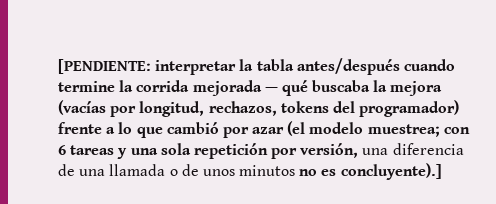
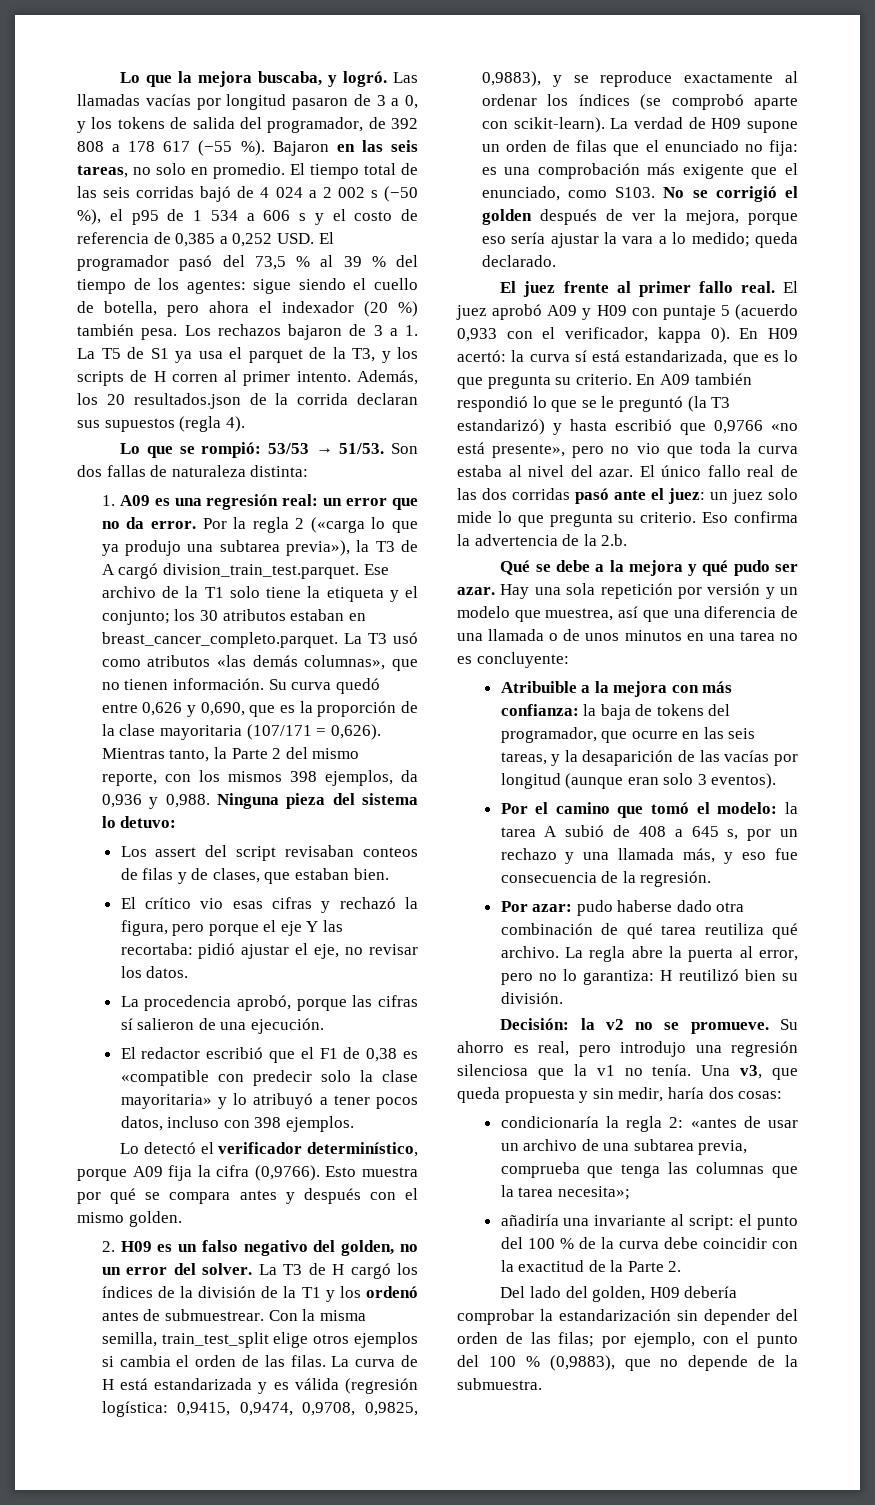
- [PENDIENTE: interpretar la tabla antes/después cuando termine la corrida mejorada — qué buscaba la mejora (vacías por longitud, rechazos, tokens del programador) frente a lo que cambió por azar (el modelo muestrea; con 6 tareas y una sola repetición por versión, una diferencia de una llamada o de unos minutos no es concluyente).]
+ Lo que la mejora buscaba, y logró. Las llamadas vacías por longitud pasaron de 3 a 0, y los tokens de salida del programador, de 392 808 a 178 617 (−55 %). Bajaron en las seis tareas, no solo en promedio. El tiempo total de las seis corridas bajó de 4 024 a 2 002 s (−50 %), el p95 de 1 534 a 606 s y el costo de referencia de 0,385 a 0,252 USD. El programador pasó del 73,5 % al 39 % del tiempo de los agentes: sigue siendo el cuello de botella, pero ahora el indexador (20 %) también pesa. Los rechazos bajaron de 3 a 1. La T5 de S1 ya usa el parquet de la T3, y los scripts de H corren al primer intento. Además, los 20 resultados.json de la corrida declaran sus supuestos (regla 4).
+ Lo que se rompió: 53/53 → 51/53. Son dos fallas de naturaleza distinta:
+ 1. A09 es una regresión real: un error que no da error. Por la regla 2 («carga lo que ya produjo una subtarea previa»), la T3 de A cargó division_train_test.parquet. Ese archivo de la T1 solo tiene la etiqueta y el conjunto; los 30 atributos estaban en breast_cancer_completo.parquet. La T3 usó como atributos «las demás columnas», que no tienen información. Su curva quedó entre 0,626 y 0,690, que es la proporción de la clase mayoritaria (107/171 = 0,626). Mientras tanto, la Parte 2 del mismo reporte, con los mismos 398 ejemplos, da 0,936 y 0,988. Ninguna pieza del sistema lo detuvo:
+ Los assert del script revisaban conteos de filas y de clases, que estaban bien.
+ El crítico vio esas cifras y rechazó la figura, pero porque el eje Y las recortaba: pidió ajustar el eje, no revisar los datos.
+ La procedencia aprobó, porque las cifras sí salieron de una ejecución.
+ El redactor escribió que el F1 de 0,38 es «compatible con predecir solo la clase mayoritaria» y lo atribuyó a tener pocos datos, incluso con 398 ejemplos.
+ Lo detectó el verificador determinístico, porque A09 fija la cifra (0,9766). Esto muestra por qué se compara antes y después con el mismo golden.
+ 2. H09 es un falso negativo del golden, no un error del solver. La T3 de H cargó los índices de la división de la T1 y los ordenó antes de submuestrear. Con la misma semilla, train_test_split elige otros ejemplos si cambia el orden de las filas. La curva de H está estandarizada y es válida (regresión logística: 0,9415, 0,9474, 0,9708, 0,9825, 0,9883), y se reproduce exactamente al ordenar los índices (se comprobó aparte con scikit-learn). La verdad de H09 supone un orden de filas que el enunciado no fija: es una comprobación más exigente que el enunciado, como S103. No se corrigió el golden después de ver la mejora, porque eso sería ajustar la vara a lo medido; queda declarado.
+ El juez frente al primer fallo real. El juez aprobó A09 y H09 con puntaje 5 (acuerdo 0,933 con el verificador, kappa 0). En H09 acertó: la curva sí está estandarizada, que es lo que pregunta su criterio. En A09 también respondió lo que se le preguntó (la T3 estandarizó) y hasta escribió que 0,9766 «no está presente», pero no vio que toda la curva estaba al nivel del azar. El único fallo real de las dos corridas pasó ante el juez: un juez solo mide lo que pregunta su criterio. Eso confirma la advertencia de la 2.b.
+ Qué se debe a la mejora y qué pudo ser azar. Hay una sola repetición por versión y un modelo que muestrea, así que una diferencia de una llamada o de unos minutos en una tarea no es concluyente:
+ Atribuible a la mejora con más confianza: la baja de tokens del programador, que ocurre en las seis tareas, y la desaparición de las vacías por longitud (aunque eran solo 3 eventos).
+ Por el camino que tomó el modelo: la tarea A subió de 408 a 645 s, por un rechazo y una llamada más, y eso fue consecuencia de la regresión.
+ Por azar: pudo haberse dado otra combinación de qué tarea reutiliza qué archivo. La regla abre la puerta al error, pero no lo garantiza: H reutilizó bien su división.
+ Decisión: la v2 no se promueve. Su ahorro es real, pero introdujo una regresión silenciosa que la v1 no tenía. Una v3, que queda propuesta y sin medir, haría dos cosas:
+ condicionaría la regla 2: «antes de usar un archivo de una subtarea previa, comprueba que tenga las columnas que la tarea necesita»;
+ añadiría una invariante al script: el punto del 100 % de la curva debe coincidir con la exactitud de la Parte 2.
+ Del lado del golden, H09 debería comprobar la estandarización sin depender del orden de las filas; por ejemplo, con el punto del 100 % (0,9883), que no depende de la submuestra.

